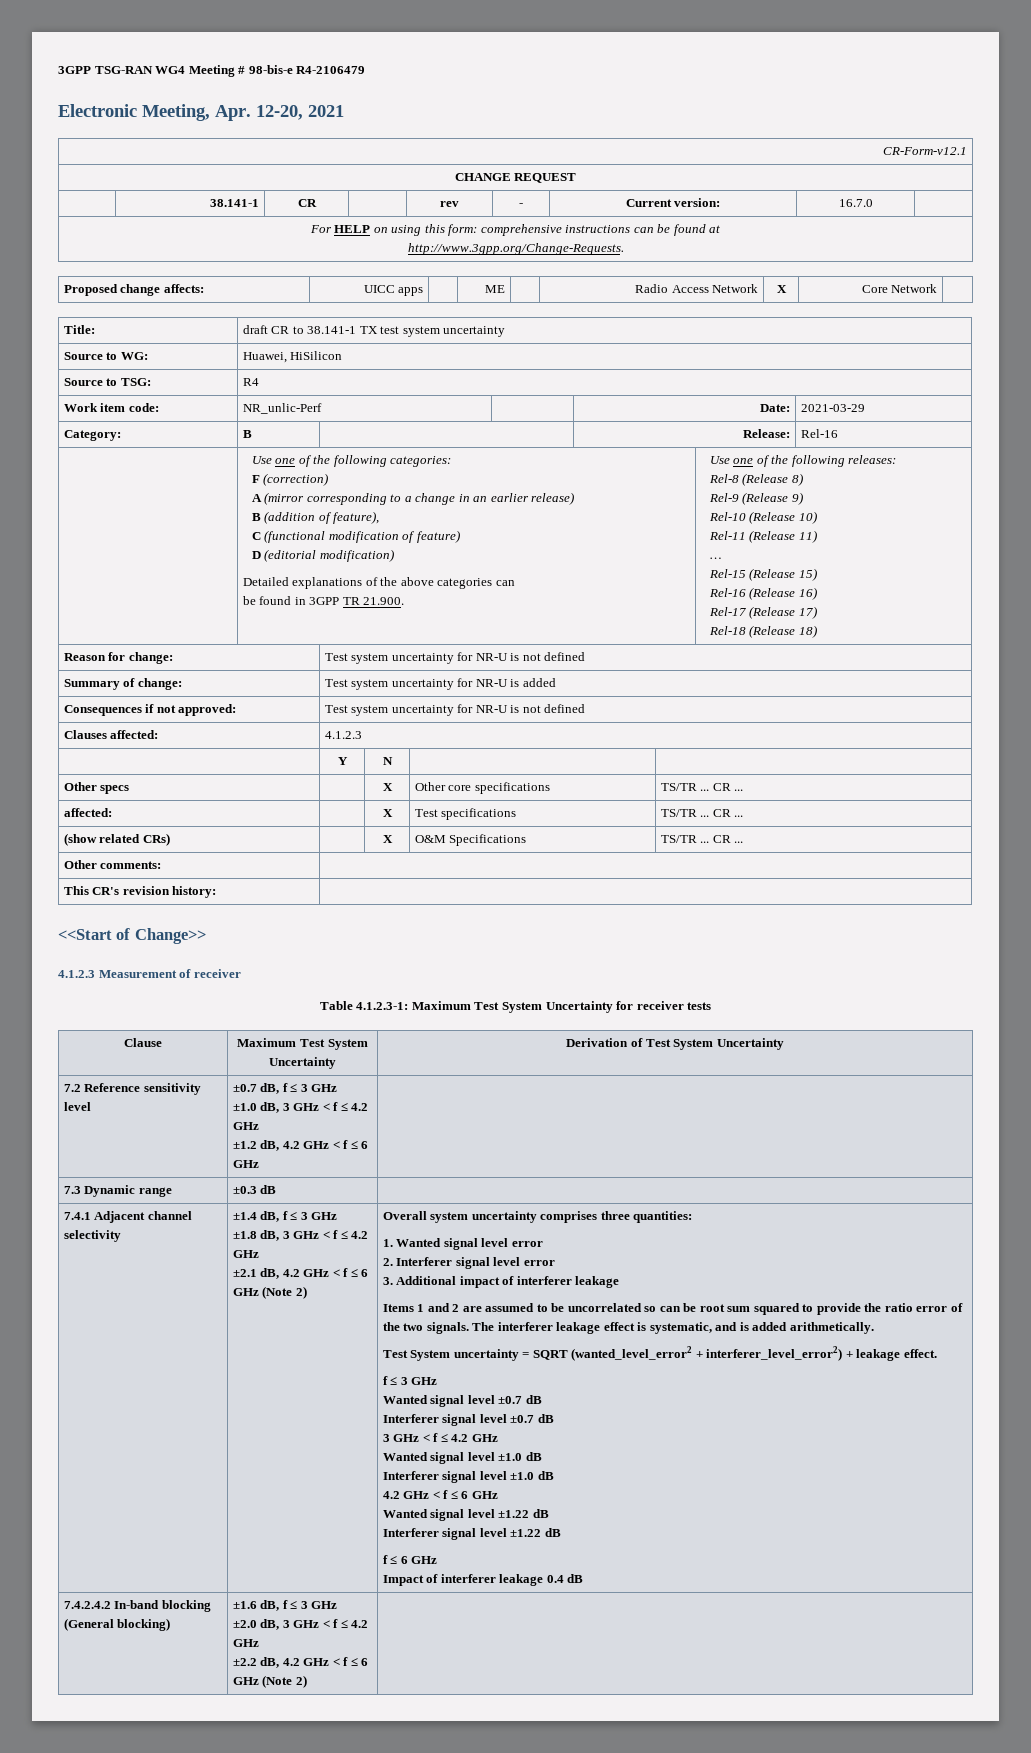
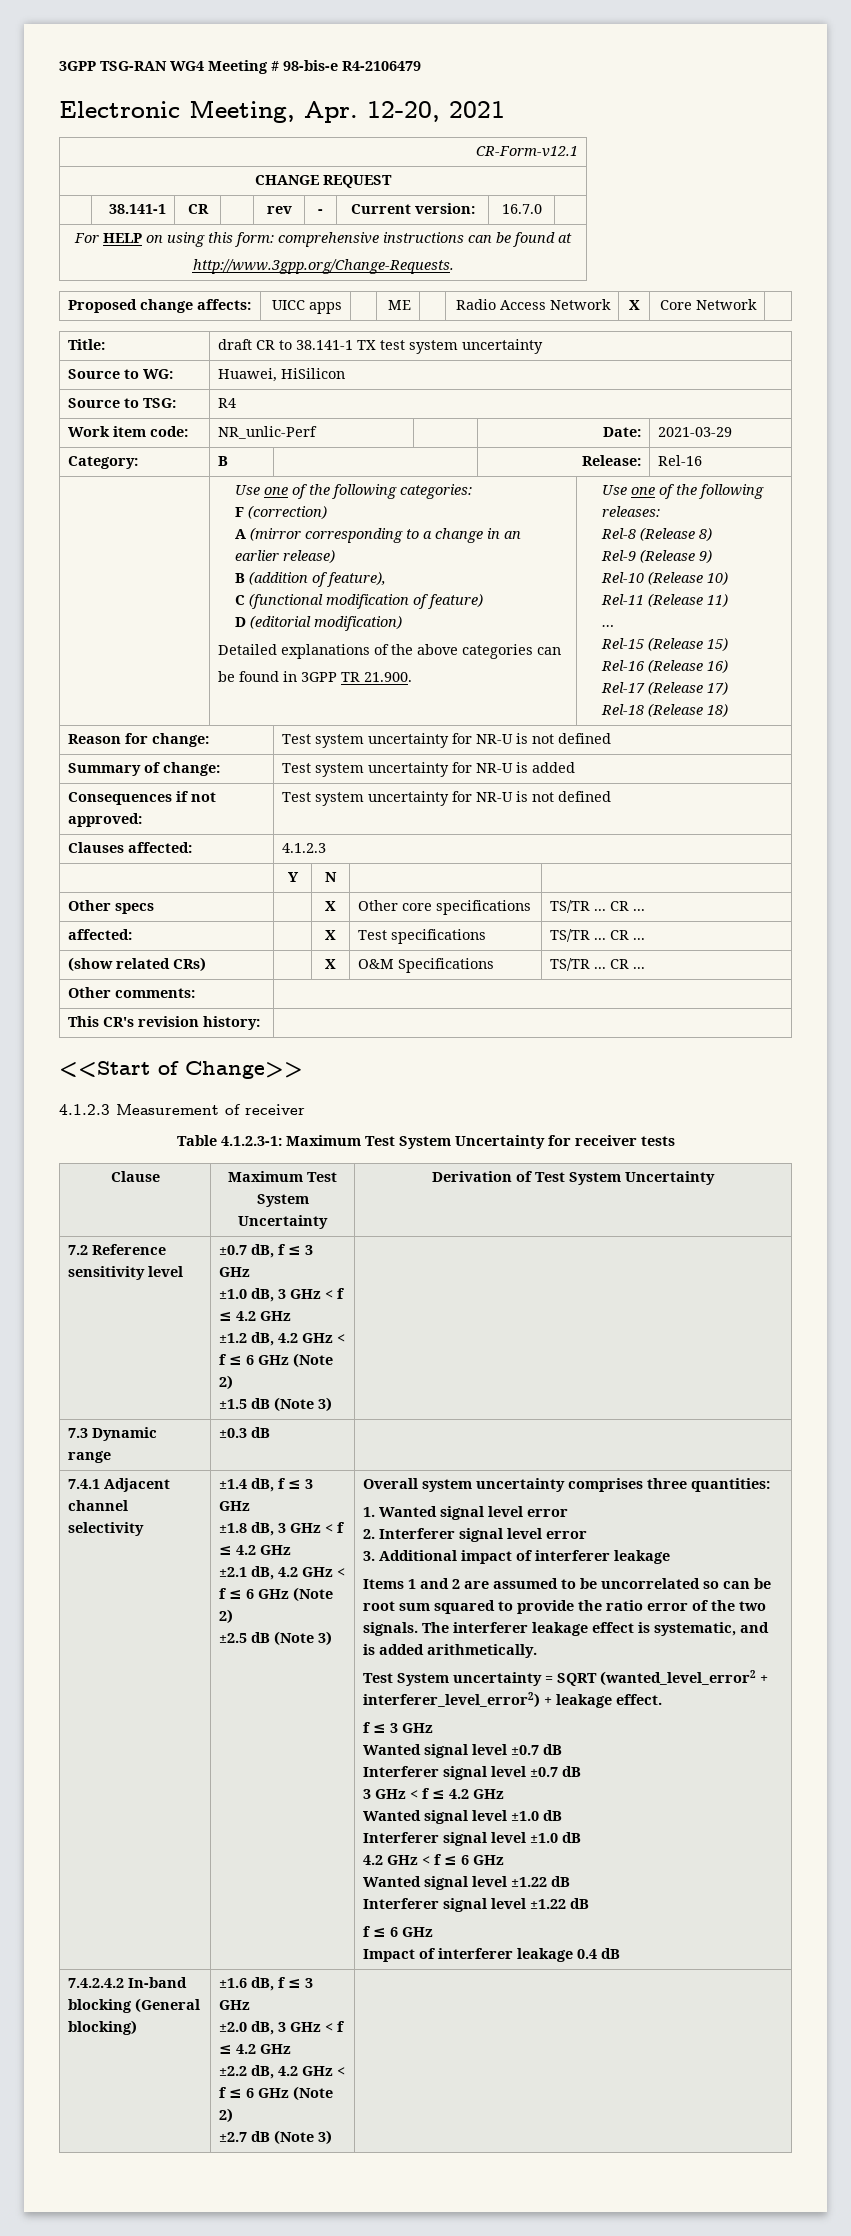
  7.2 Reference sensitivity level | ±0.7 dB, f ≤ 3 GHz
  ±1.0 dB, 3 GHz < f ≤ 4.2 GHz
- ±1.2 dB, 4.2 GHz < f ≤ 6 GHz |
+ ±1.2 dB, 4.2 GHz < f ≤ 6 GHz (Note 2)
+ ±1.5 dB (Note 3) |
+ ±2.5 dB (Note 3)
  7.4.2.4.2 In-band blocking (General blocking) | ±1.6 dB, f ≤ 3 GHz
  ±2.0 dB, 3 GHz < f ≤ 4.2 GHz
- ±2.2 dB, 4.2 GHz < f ≤ 6 GHz (Note 2) |
+ ±2.2 dB, 4.2 GHz < f ≤ 6 GHz (Note 2)
+ ±2.7 dB (Note 3) |

